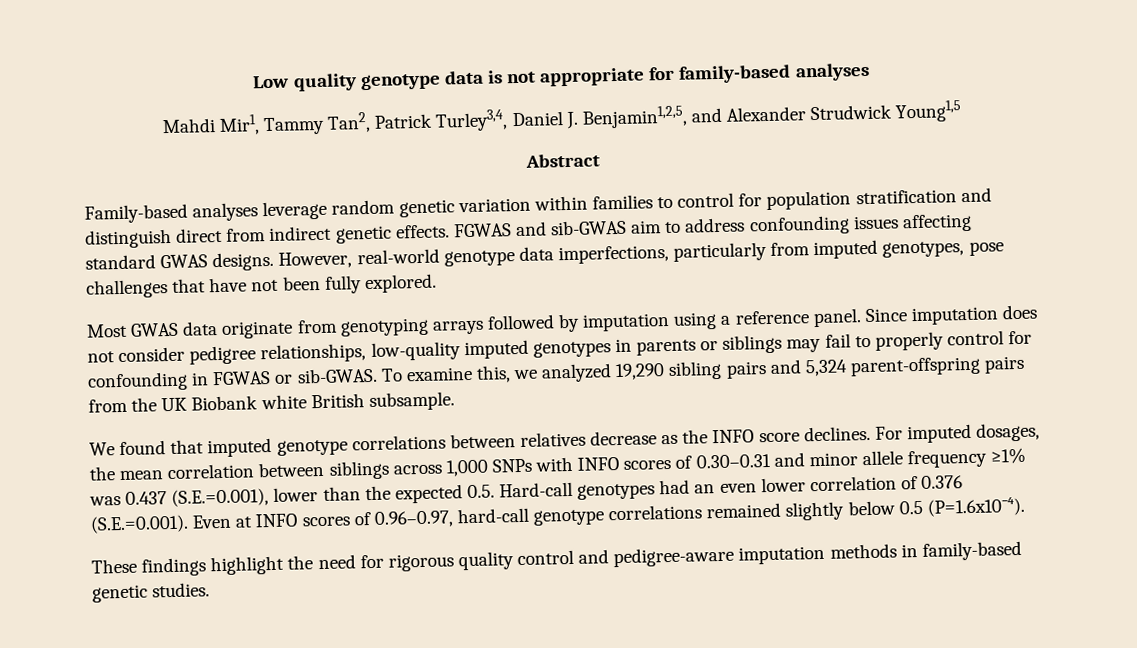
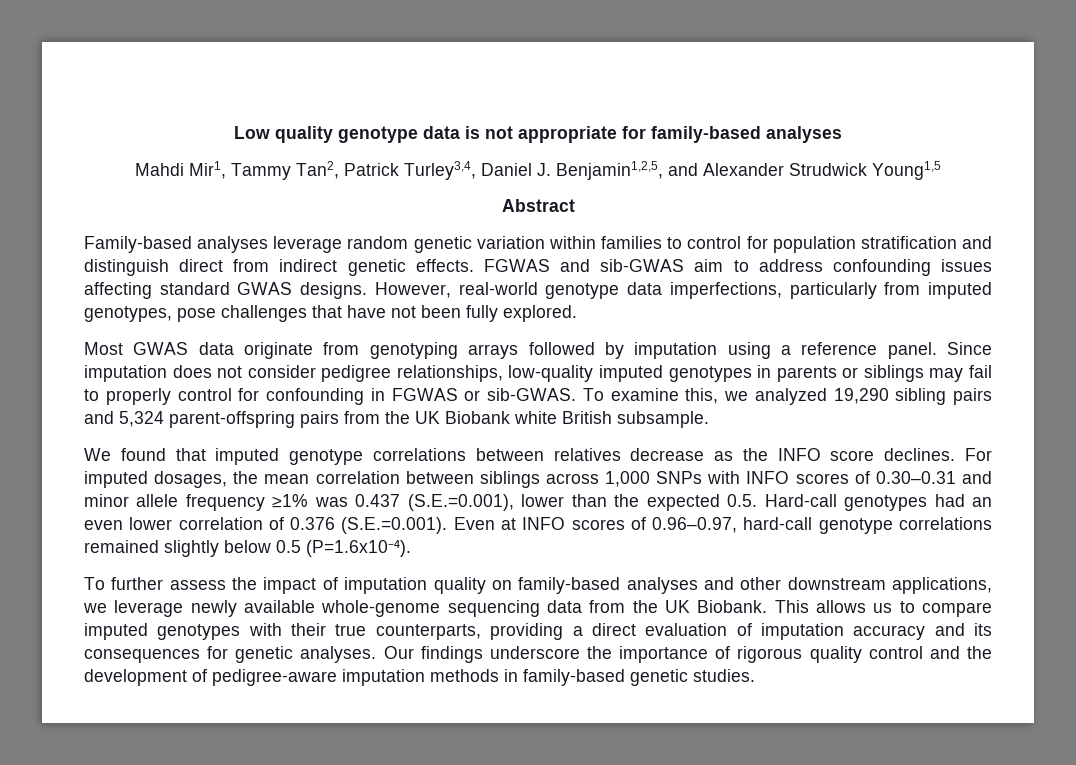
- These findings highlight the need for rigorous quality control and pedigree-aware imputation methods in family-based genetic studies.
+ To further assess the impact of imputation quality on family-based analyses and other downstream applications, we leverage newly available whole-genome sequencing data from the UK Biobank. This allows us to compare imputed genotypes with their true counterparts, providing a direct evaluation of imputation accuracy and its consequences for genetic analyses. Our findings underscore the importance of rigorous quality control and the development of pedigree-aware imputation methods in family-based genetic studies.

